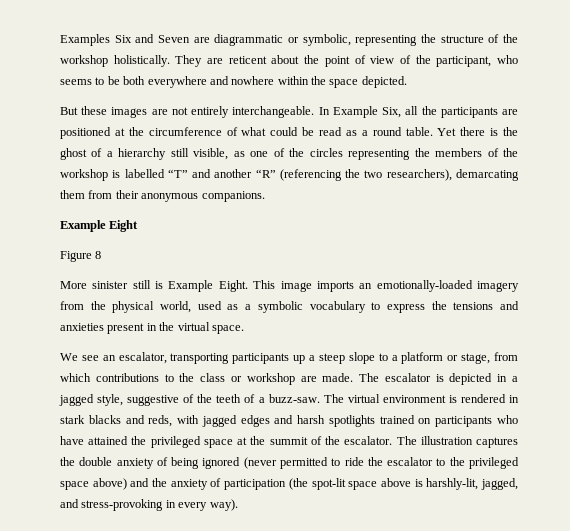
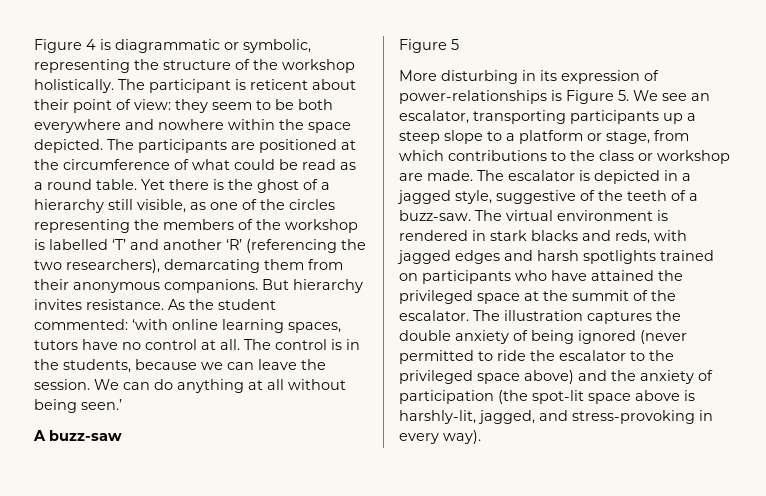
- Examples Six and Seven are diagrammatic or symbolic, representing the structure of the workshop holistically.
+ Figure 4 is diagrammatic or symbolic, representing the structure of the workshop holistically.
- They are reticent about the point of view of the participant, who seems to be both everywhere and nowhere within the space depicted.
- But these images are not entirely interchangeable. In Example Six, all the participants are positioned at the circumference of what could be read as a round table.
+ The participant is reticent about their point of view: they seem to be both everywhere and nowhere within the space depicted. The participants are positioned at the circumference of what could be read as a round table.
- Yet there is the ghost of a hierarchy still visible, as one of the circles representing the members of the workshop is labelled “T” and another “R” (referencing the two researchers), demarcating them from their anonymous companions.
- Example Eight
- Figure 8
+ Yet there is the ghost of a hierarchy still visible, as one of the circles representing the members of the workshop is labelled ‘T’ and another ‘R’ (referencing the two researchers), demarcating them from their anonymous companions. But hierarchy invites resistance. As the student commented: ‘with online learning spaces, tutors have no control at all. The control is in the students, because we can leave the session. We can do anything at all without being seen.’
+ A buzz-saw
+ Figure 5
- More sinister still is Example Eight. This image imports an emotionally-loaded imagery from the physical world, used as a symbolic vocabulary to express the tensions and anxieties present in the virtual space.
- We see an escalator, transporting participants up a steep slope to a platform or stage, from which contributions to the class or workshop are made.
+ More disturbing in its expression of power-relationships is Figure 5. We see an escalator, transporting participants up a steep slope to a platform or stage, from which contributions to the class or workshop are made.

